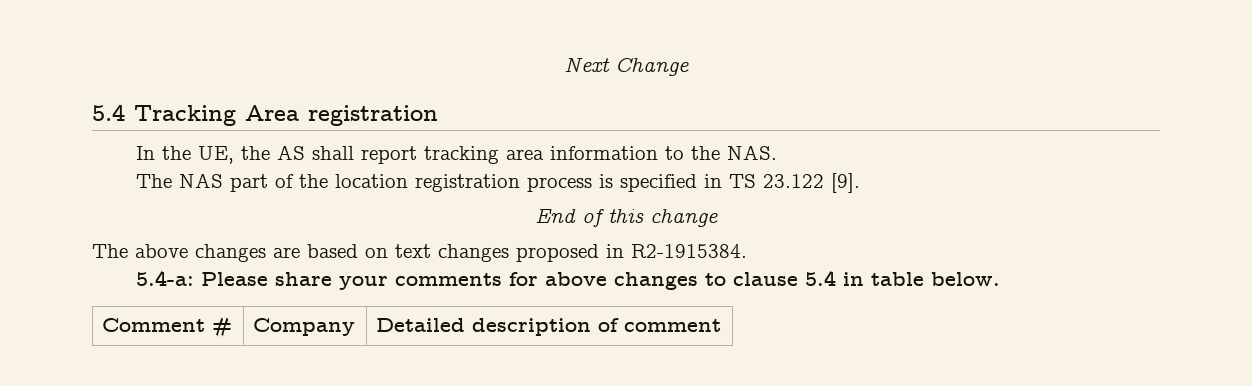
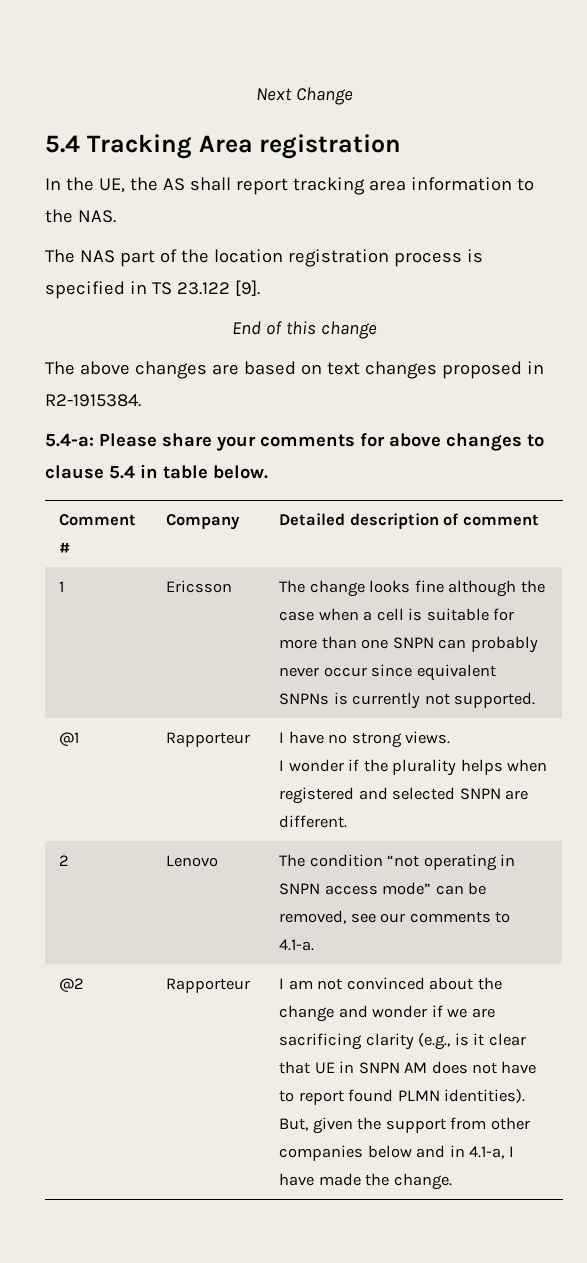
+ 1 | Ericsson | The change looks fine although the case when a cell is suitable for more than one SNPN can probably never occur since equivalent SNPNs is currently not supported.
+ @1 | Rapporteur | I have no strong views.
+ I wonder if the plurality helps when registered and selected SNPN are different.
+ 2 | Lenovo | The condition “not operating in SNPN access mode” can be removed, see our comments to 4.1-a.
+ @2 | Rapporteur | I am not convinced about the change and wonder if we are sacrificing clarity (e.g., is it clear that UE in SNPN AM does not have to report found PLMN identities). But, given the support from other companies below and in 4.1-a, I have made the change.

